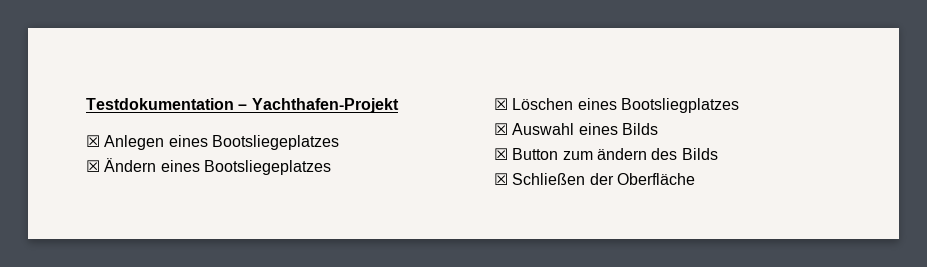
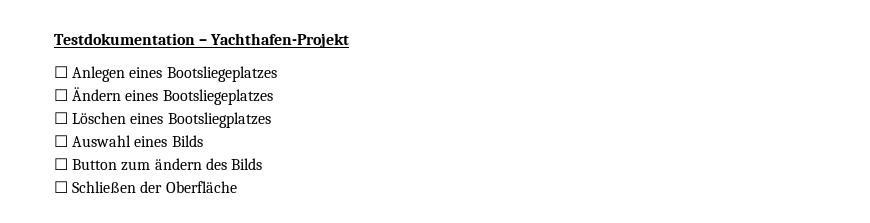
- ☒ Anlegen eines Bootsliegeplatzes
+ ☐ Anlegen eines Bootsliegeplatzes
- ☒ Ändern eines Bootsliegeplatzes
+ ☐ Ändern eines Bootsliegeplatzes
- ☒ Löschen eines Bootsliegplatzes
+ ☐ Löschen eines Bootsliegplatzes
- ☒ Auswahl eines Bilds
+ ☐ Auswahl eines Bilds
- ☒ Button zum ändern des Bilds
+ ☐ Button zum ändern des Bilds
- ☒ Schließen der Oberfläche
+ ☐ Schließen der Oberfläche

